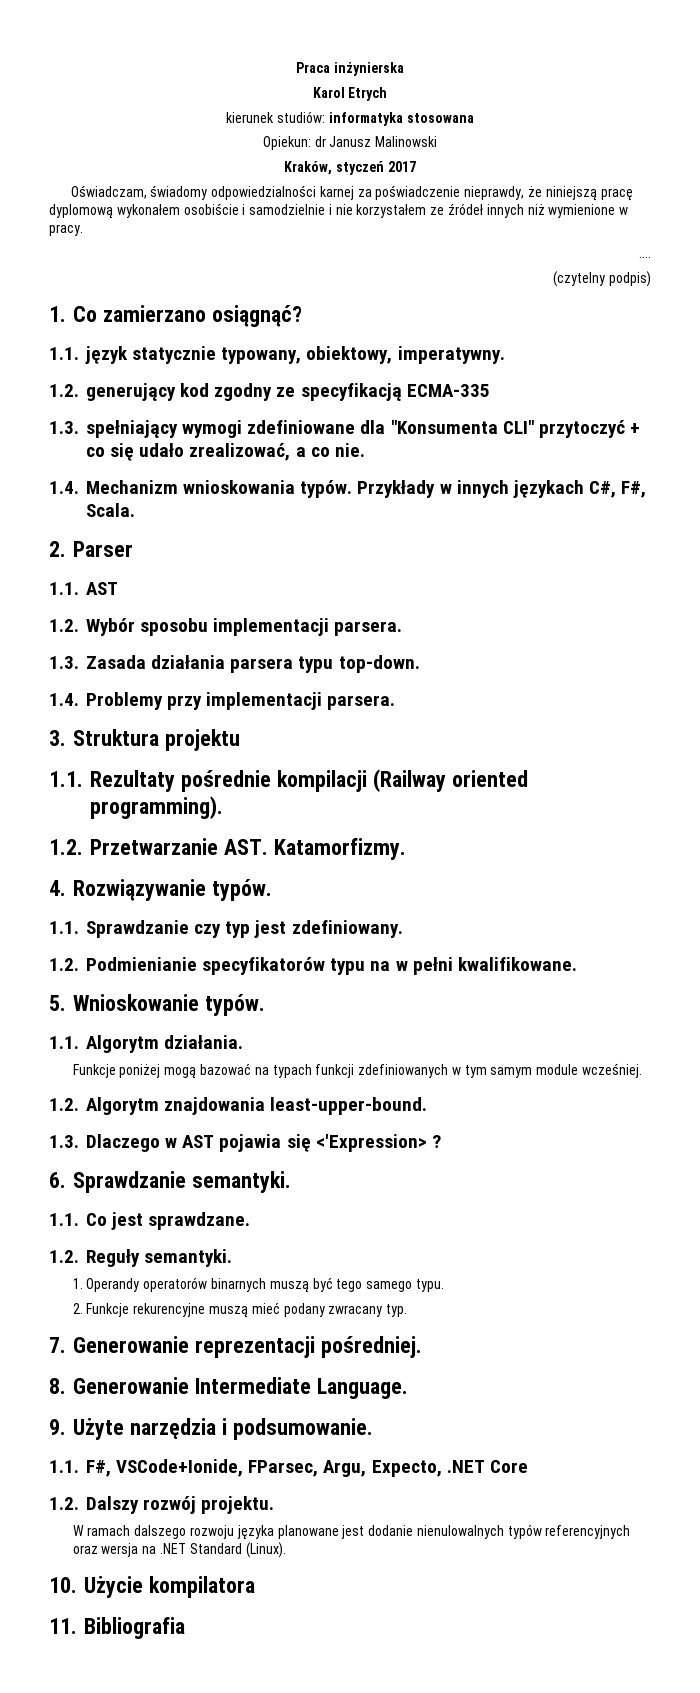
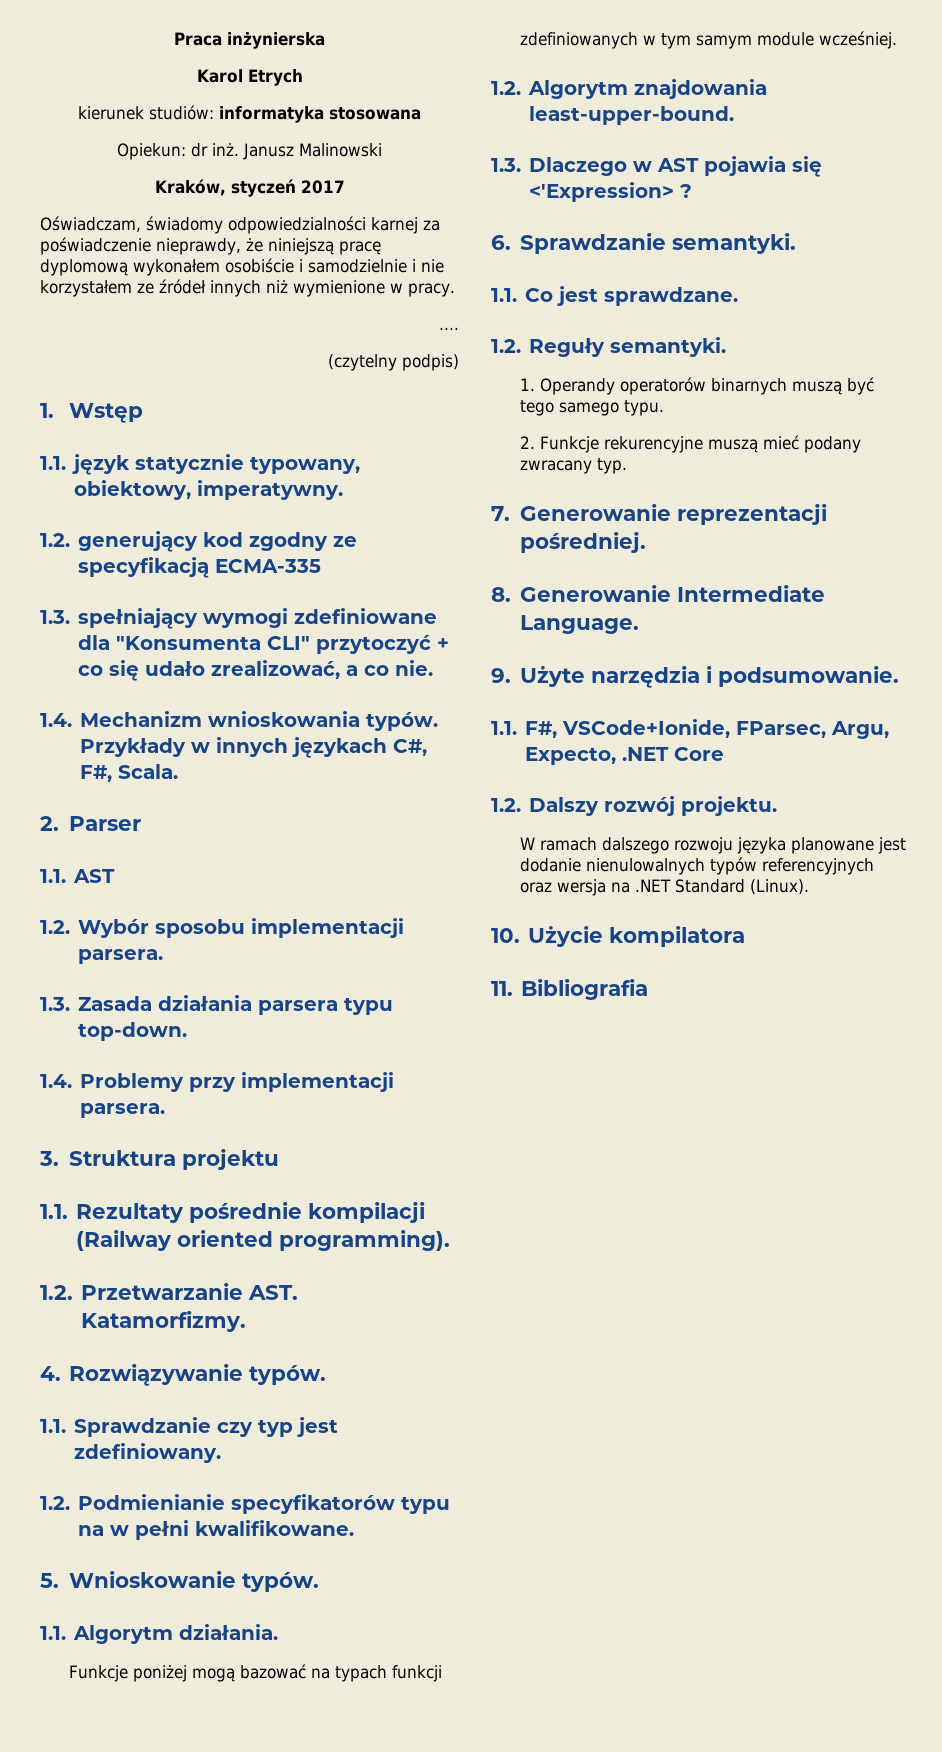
- Opiekun: dr Janusz Malinowski
+ Opiekun: dr inż. Janusz Malinowski
- 1. Co zamierzano osiągnąć?
+ 1. Wstęp

